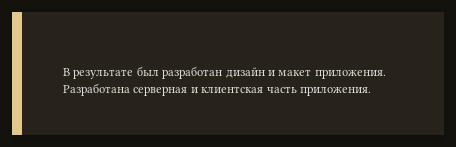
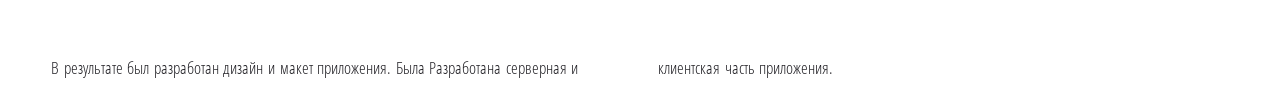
- Разработана серверная и клиентская часть приложения.
+ Была Разработана серверная и клиентская часть приложения.

